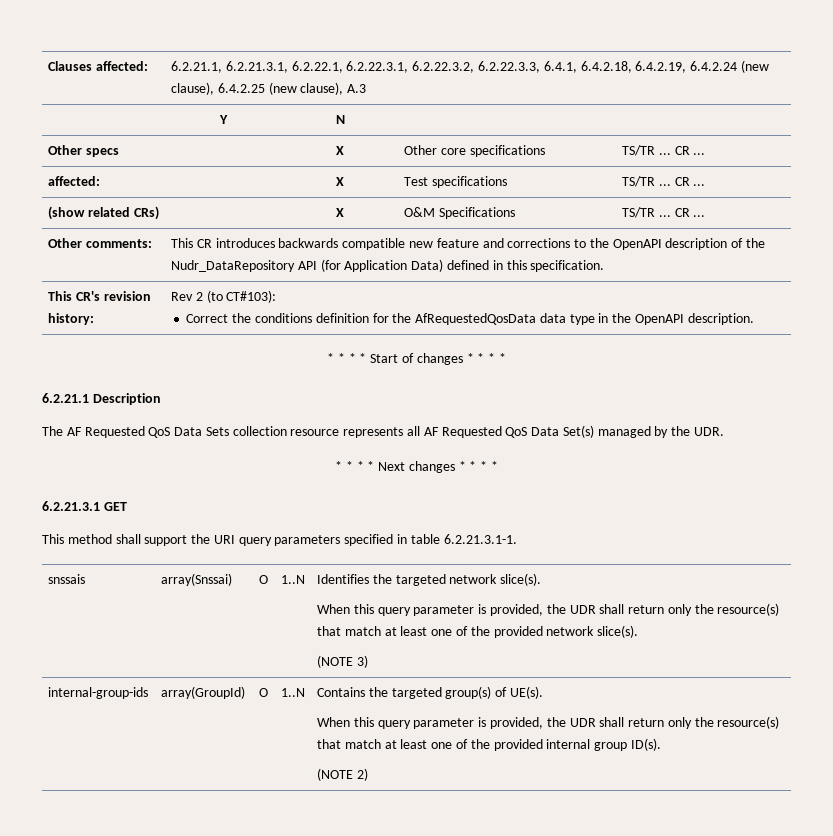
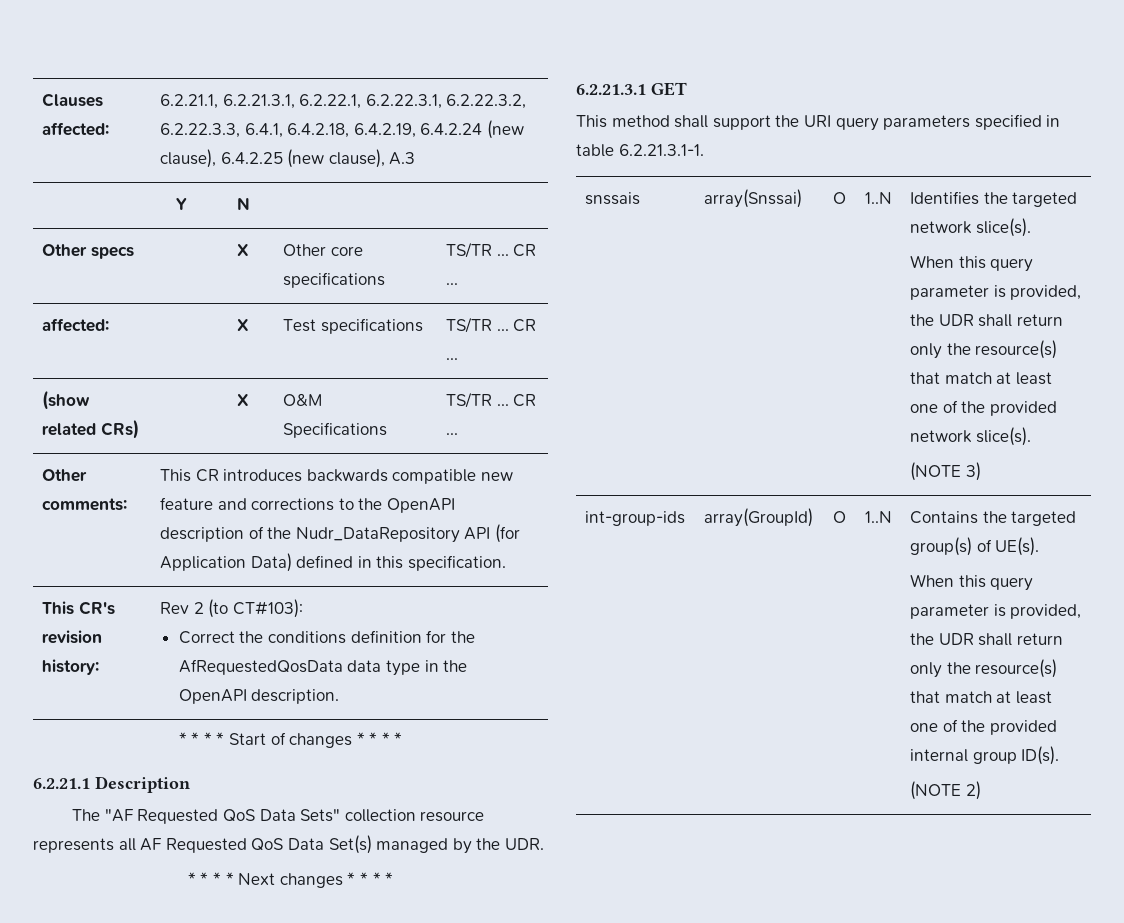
- The AF Requested QoS Data Sets collection resource represents all AF Requested QoS Data Set(s) managed by the UDR.
+ The "AF Requested QoS Data Sets" collection resource represents all AF Requested QoS Data Set(s) managed by the UDR.
- internal-group-ids | array(GroupId) | O | 1..N | Contains the targeted group(s) of UE(s).
+ int-group-ids | array(GroupId) | O | 1..N | Contains the targeted group(s) of UE(s).

